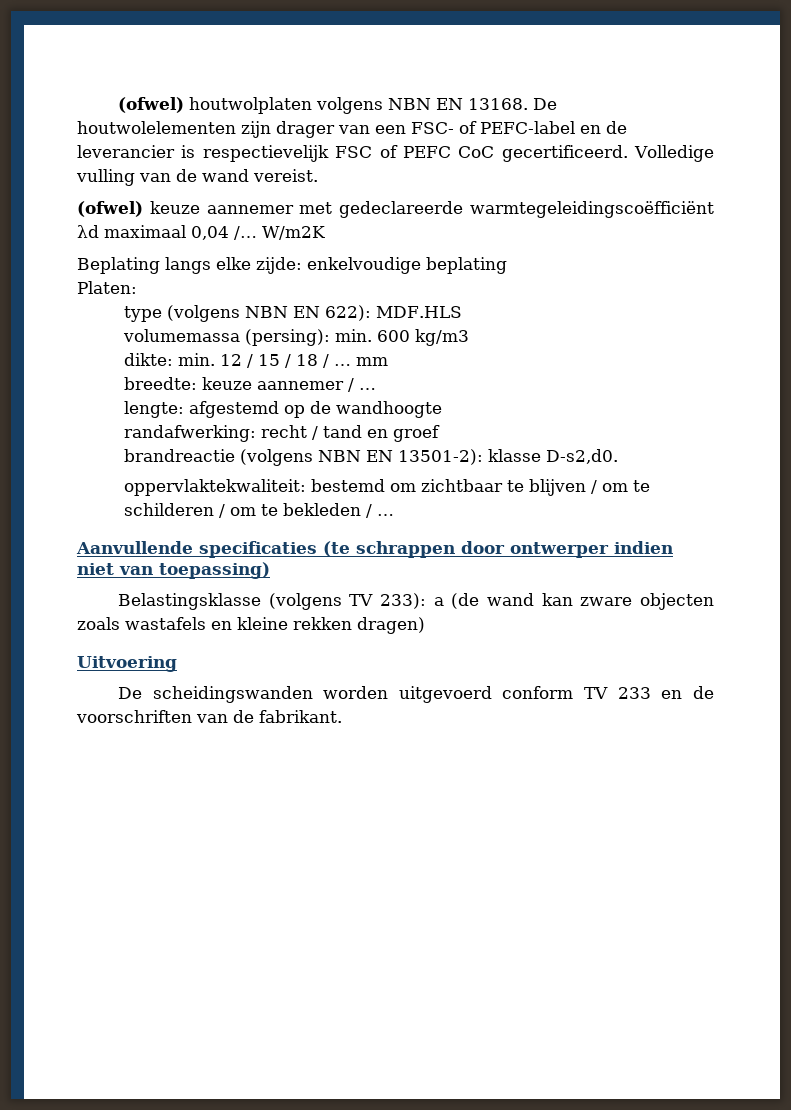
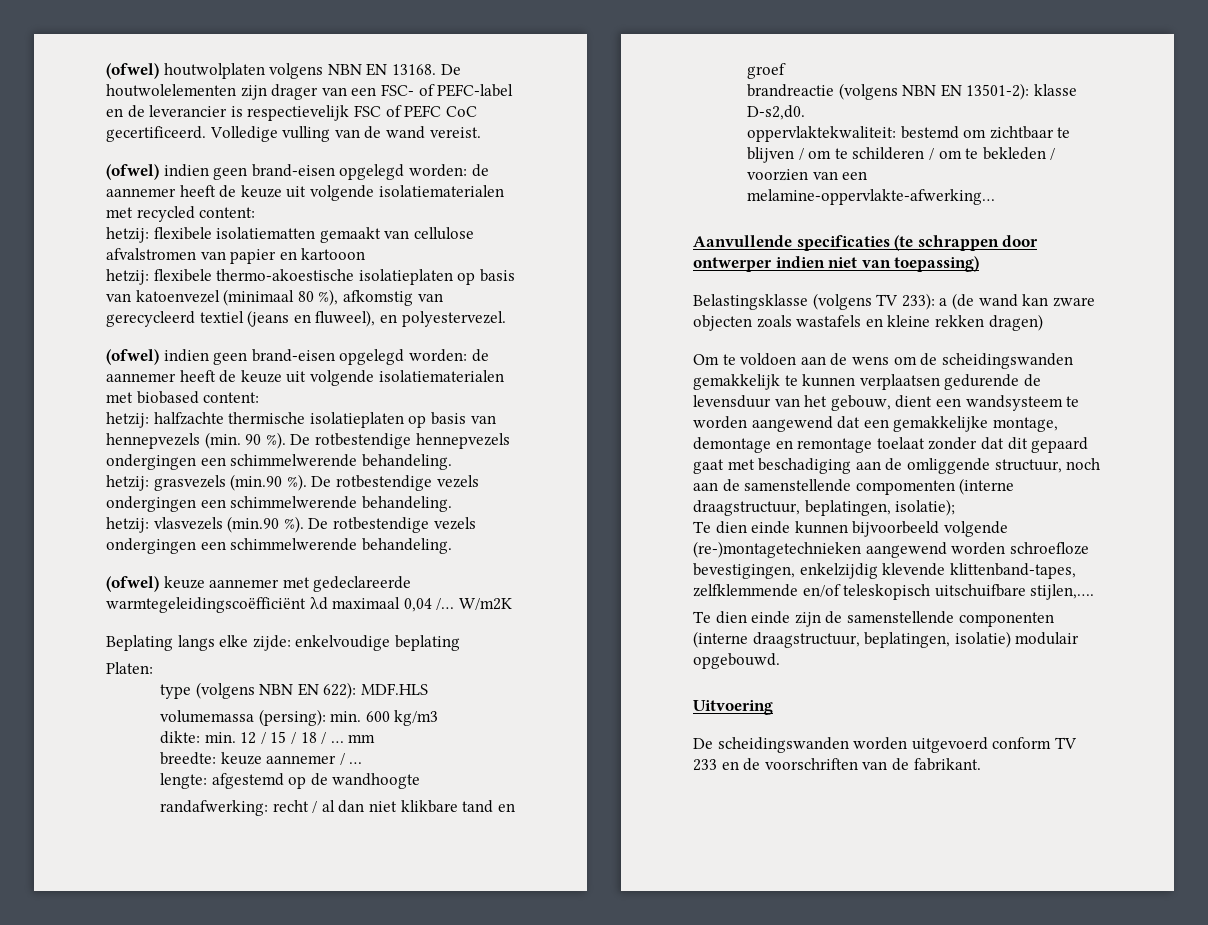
+ (ofwel) indien geen brand-eisen opgelegd worden: de aannemer heeft de keuze uit volgende isolatiematerialen met recycled content:
+ hetzij: flexibele isolatiematten gemaakt van cellulose afvalstromen van papier en kartooon
+ hetzij: flexibele thermo-akoestische isolatieplaten op basis van katoenvezel (minimaal 80 %), afkomstig van gerecycleerd textiel (jeans en fluweel), en polyestervezel.
+ (ofwel) indien geen brand-eisen opgelegd worden: de aannemer heeft de keuze uit volgende isolatiematerialen met biobased content:
+ hetzij: halfzachte thermische isolatieplaten op basis van hennepvezels (min. 90 %). De rotbestendige hennepvezels ondergingen een schimmelwerende behandeling.
+ hetzij: grasvezels (min.90 %). De rotbestendige vezels ondergingen een schimmelwerende behandeling.
+ hetzij: vlasvezels (min.90 %). De rotbestendige vezels ondergingen een schimmelwerende behandeling.
- randafwerking: recht / tand en groef
+ randafwerking: recht / al dan niet klikbare tand en groef
- oppervlaktekwaliteit: bestemd om zichtbaar te blijven / om te schilderen / om te bekleden / …
+ oppervlaktekwaliteit: bestemd om zichtbaar te blijven / om te schilderen / om te bekleden / voorzien van een melamine-oppervlakte-afwerking…
+ Om te voldoen aan de wens om de scheidingswanden gemakkelijk te kunnen verplaatsen gedurende de levensduur van het gebouw, dient een wandsysteem te worden aangewend dat een gemakkelijke montage, demontage en remontage toelaat zonder dat dit gepaard gaat met beschadiging aan de omliggende structuur, noch aan de samenstellende compomenten (interne draagstructuur, beplatingen, isolatie);
+ Te dien einde kunnen bijvoorbeeld volgende (re-)montagetechnieken aangewend worden schroefloze bevestigingen, enkelzijdig klevende klittenband-tapes, zelfklemmende en/of teleskopisch uitschuifbare stijlen,….
+ Te dien einde zijn de samenstellende componenten (interne draagstructuur, beplatingen, isolatie) modulair opgebouwd.

